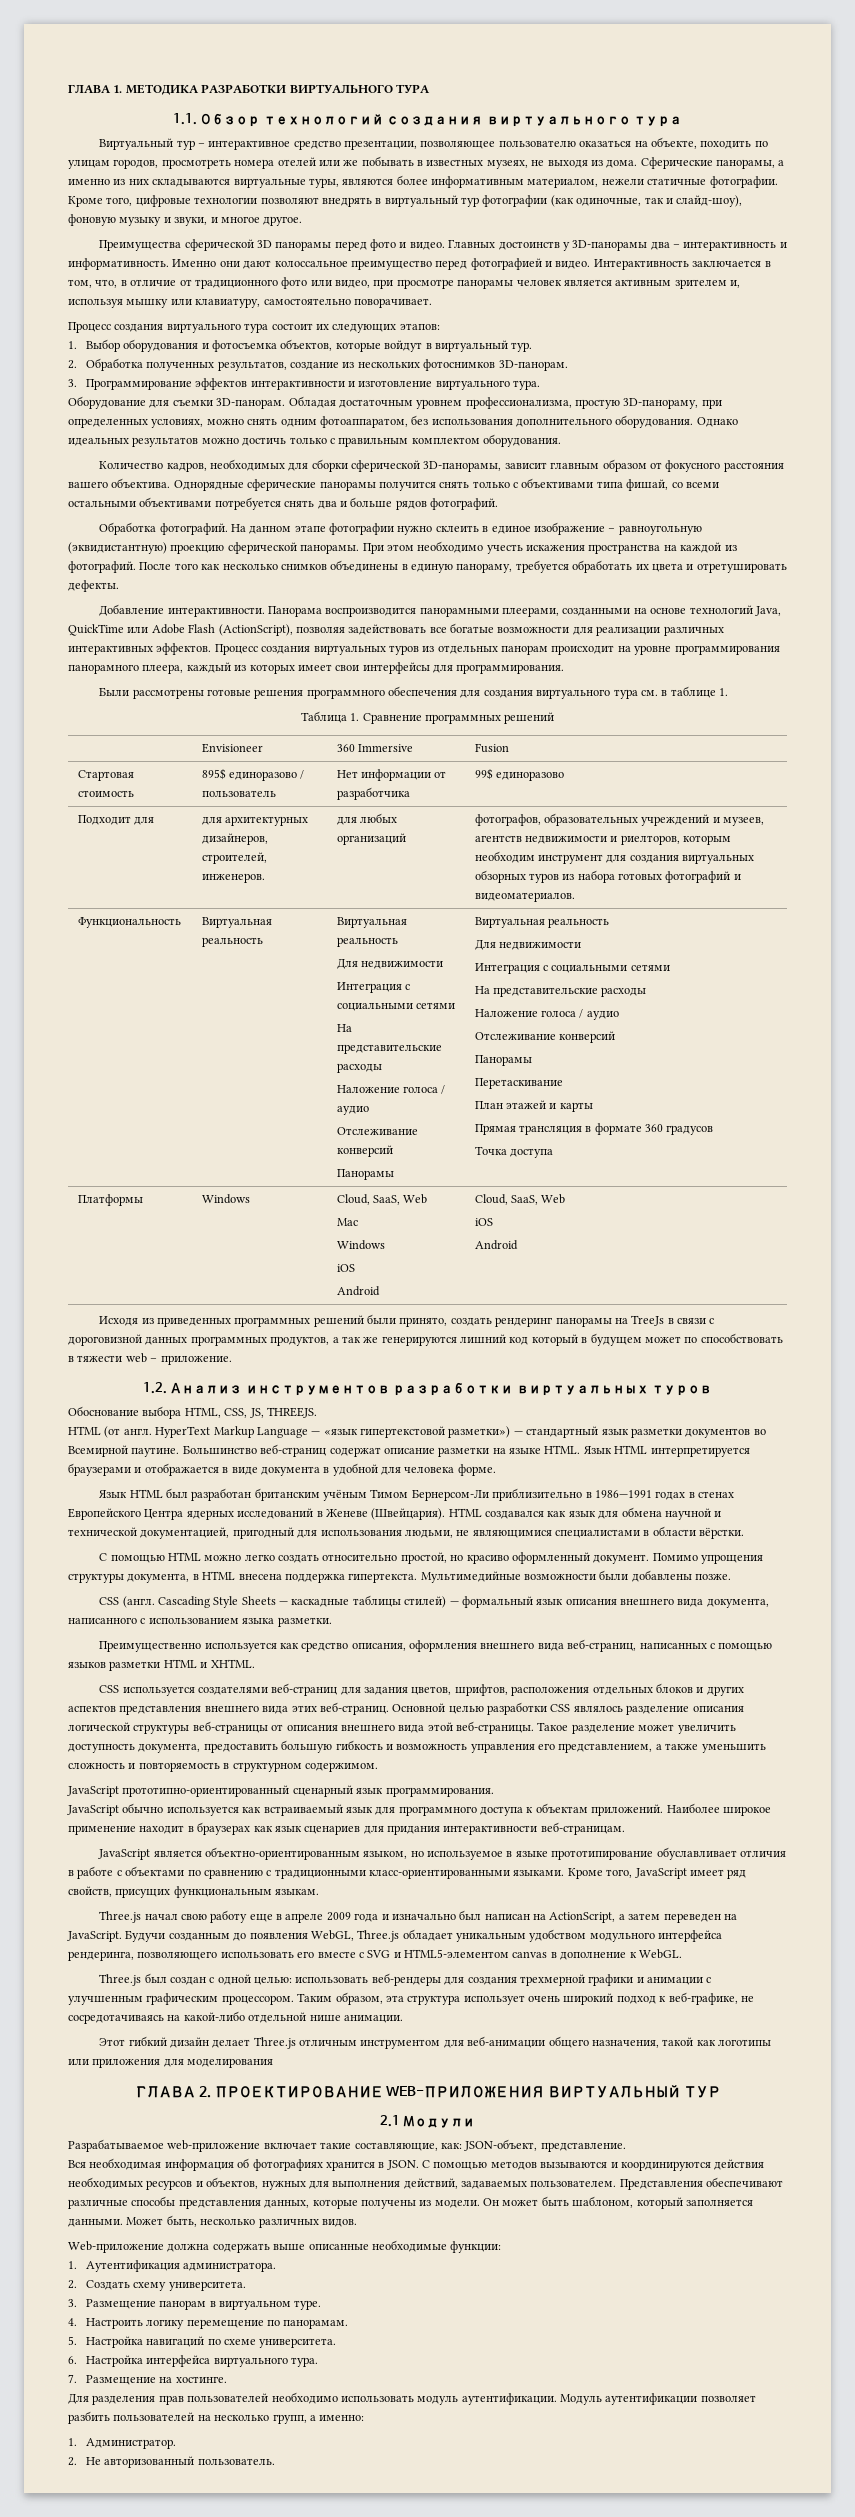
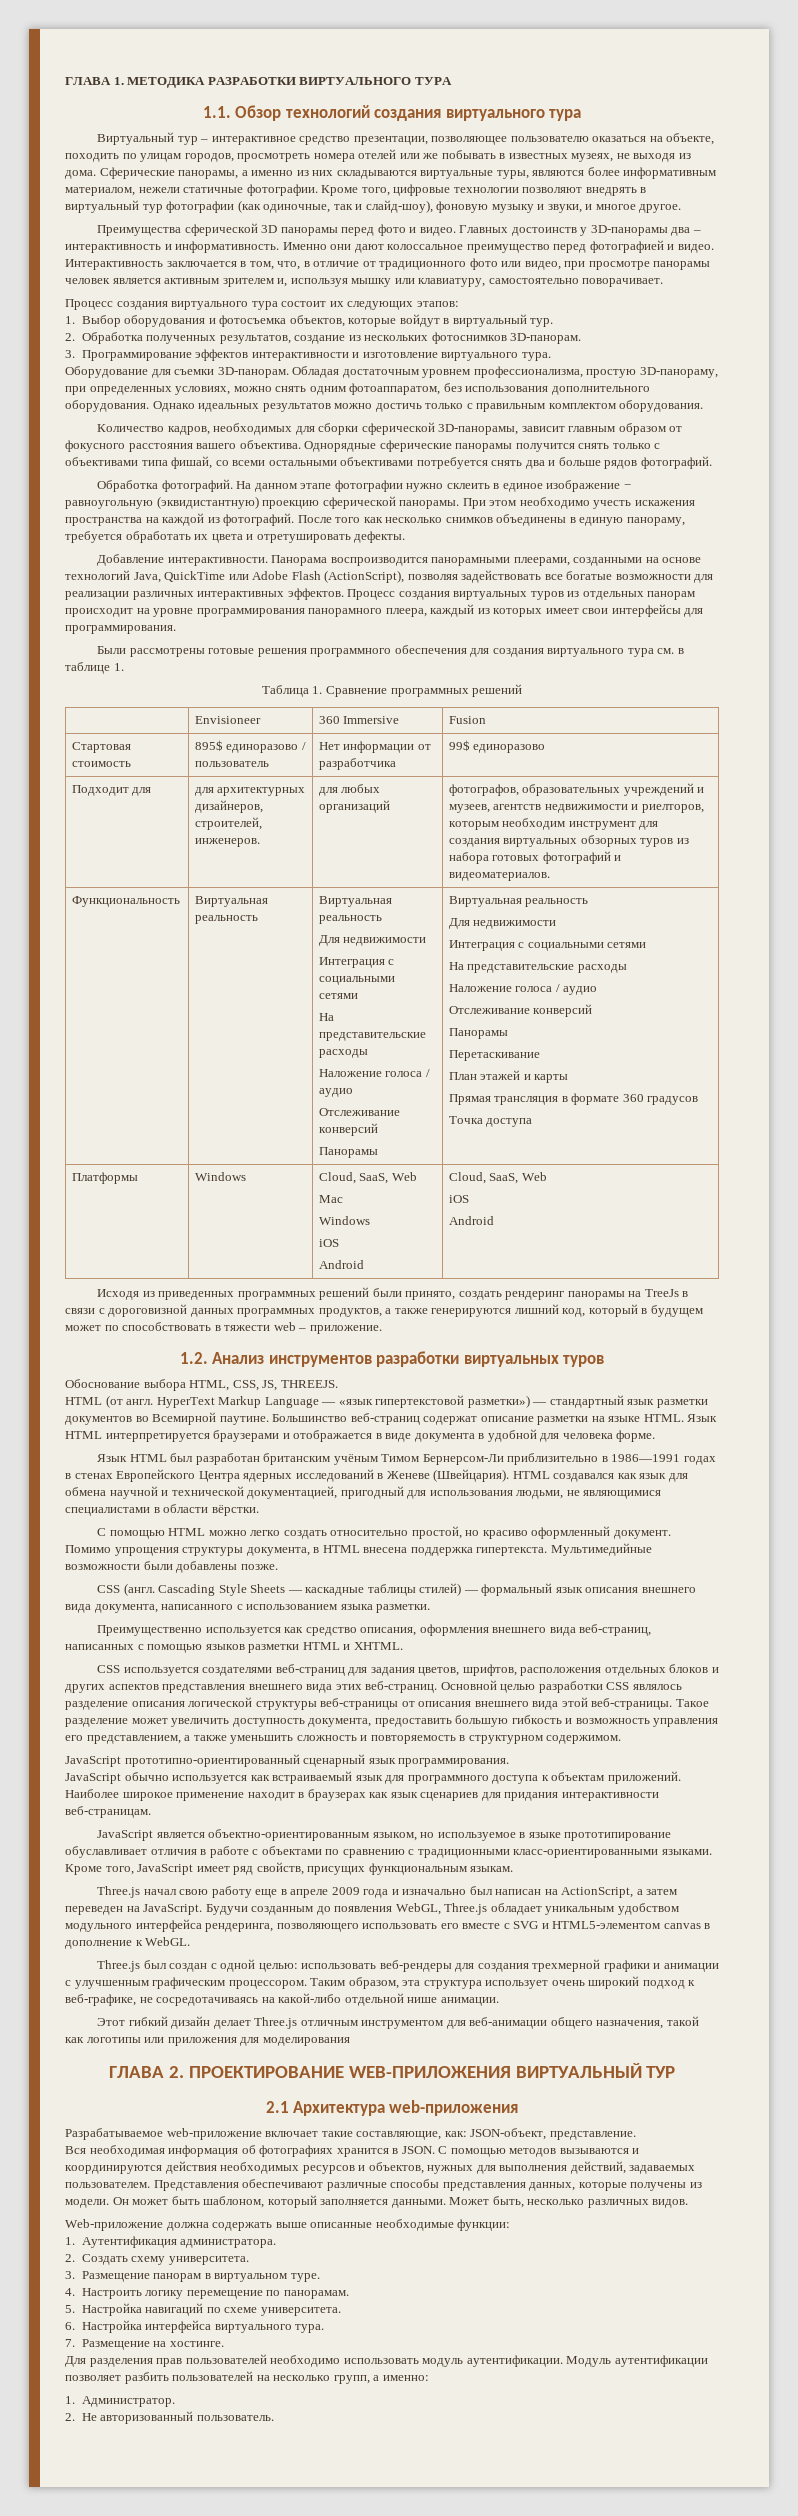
- Исходя из приведенных программных решений были принято, создать рендеринг панорамы на TreeJs в связи с дороговизной данных программных продуктов, а так же генерируются лишний код который в будущем может по способствовать в тяжести web – приложение.
+ Исходя из приведенных программных решений были принято, создать рендеринг панорамы на TreeJs в связи с дороговизной данных программных продуктов, а также генерируются лишний код, который в будущем может по способствовать в тяжести web – приложение.
- 2.1 Модули
+ 2.1 Архитектура web-приложения

